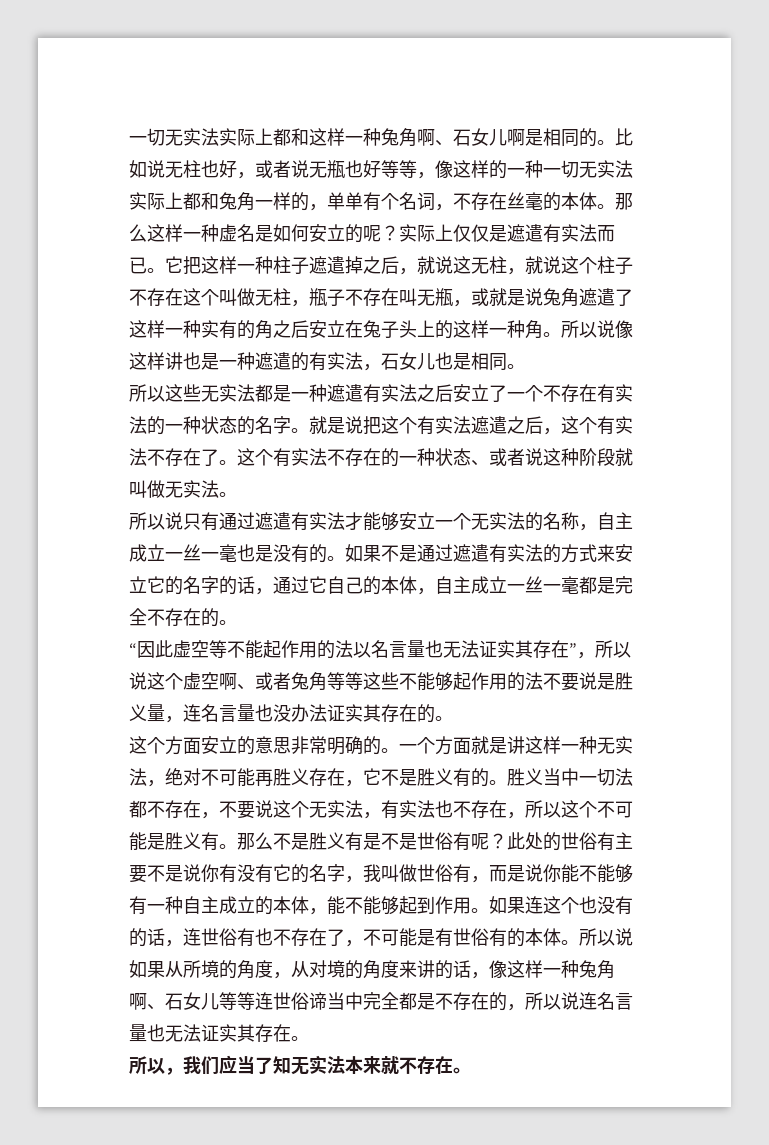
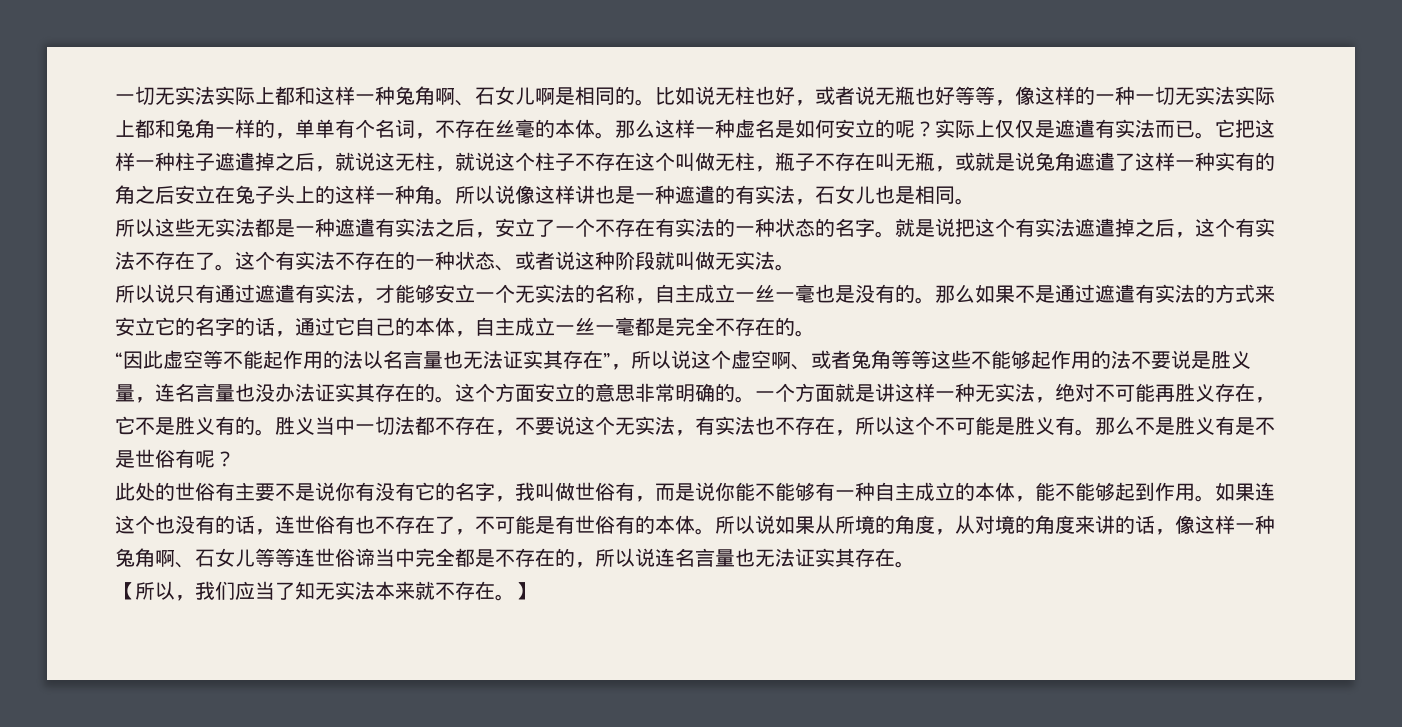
- 所以这些无实法都是一种遮遣有实法之后安立了一个不存在有实法的一种状态的名字。
+ 所以这些无实法都是一种遮遣有实法之后，安立了一个不存在有实法的一种状态的名字。
- 就是说把这个有实法遮遣之后，这个有实法不存在了。
+ 就是说把这个有实法遮遣掉之后，这个有实法不存在了。
- 所以说只有通过遮遣有实法才能够安立一个无实法的名称，自主成立一丝一毫也是没有的。
+ 所以说只有通过遮遣有实法，才能够安立一个无实法的名称，自主成立一丝一毫也是没有的。
- 如果不是通过遮遣有实法的方式来安立它的名字的话，通过它自己的本体，自主成立一丝一毫都是完全不存在的。
+ 那么如果不是通过遮遣有实法的方式来安立它的名字的话，通过它自己的本体，自主成立一丝一毫都是完全不存在的。
- “因此虚空等不能起作用的法以名言量也无法证实其存在”，所以说这个虚空啊、或者兔角等等这些不能够起作用的法不要说是胜义量，连名言量也没办法证实其存在的。
- 这个方面安立的意思非常明确的。
+ “因此虚空等不能起作用的法以名言量也无法证实其存在”，所以说这个虚空啊、或者兔角等等这些不能够起作用的法不要说是胜义量，连名言量也没办法证实其存在的。这个方面安立的意思非常明确的。
- 那么不是胜义有是不是世俗有呢？此处的世俗有主要不是说你有没有它的名字，我叫做世俗有，而是说你能不能够有一种自主成立的本体，能不能够起到作用。
+ 那么不是胜义有是不是世俗有呢？
+ 此处的世俗有主要不是说你有没有它的名字，我叫做世俗有，而是说你能不能够有一种自主成立的本体，能不能够起到作用。
- 所以，我们应当了知无实法本来就不存在。
+ 【所以，我们应当了知无实法本来就不存在。
+ 】

